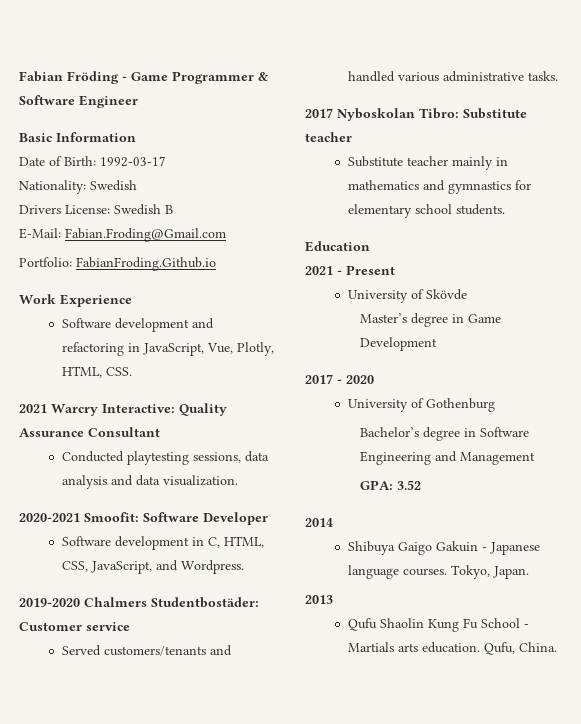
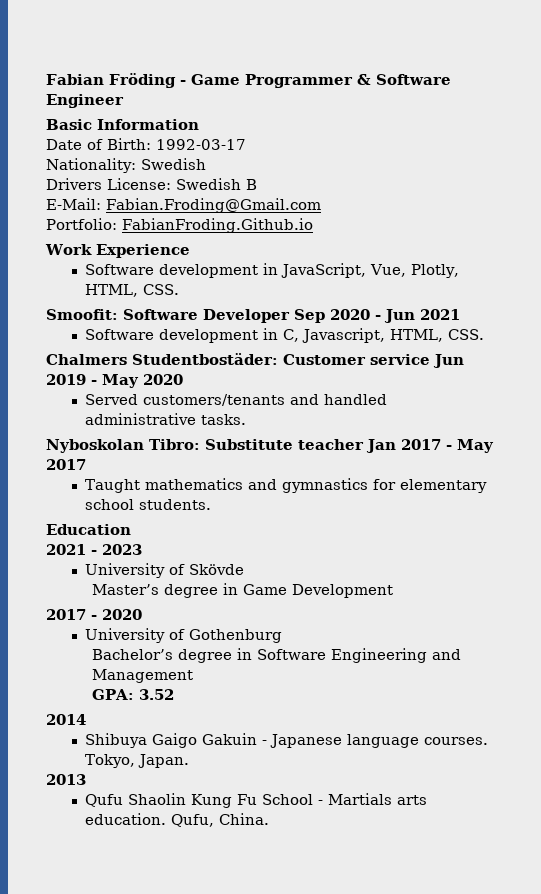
- Software development and refactoring in JavaScript, Vue, Plotly, HTML, CSS.
+ Software development in JavaScript, Vue, Plotly, HTML, CSS.
- 2021 Warcry Interactive: Quality Assurance Consultant
- Conducted playtesting sessions, data analysis and data visualization.
- 2020-2021 Smoofit: Software Developer
- Software development in C, HTML, CSS, JavaScript, and Wordpress.
- 2019-2020 Chalmers Studentbostäder: Customer service
+ Smoofit: Software Developer Sep 2020 - Jun 2021
+ Software development in C, Javascript, HTML, CSS.
+ Chalmers Studentbostäder: Customer service Jun 2019 - May 2020
- Served customers/tenants and handled various administrative tasks.
+ Served customers/tenants and handled administrative tasks.
- 2017 Nyboskolan Tibro: Substitute teacher
- Substitute teacher mainly in mathematics and gymnastics for elementary school students.
+ Nyboskolan Tibro: Substitute teacher Jan 2017 - May 2017
+ Taught mathematics and gymnastics for elementary school students.
- 2021 - Present
+ 2021 - 2023

